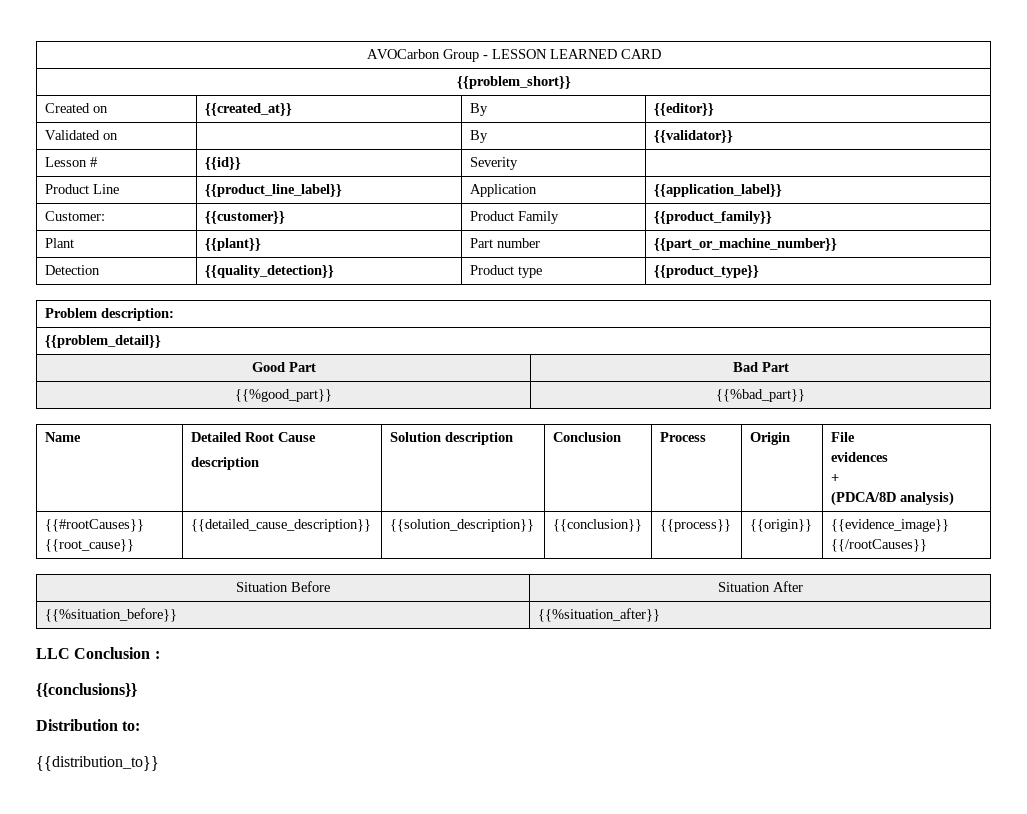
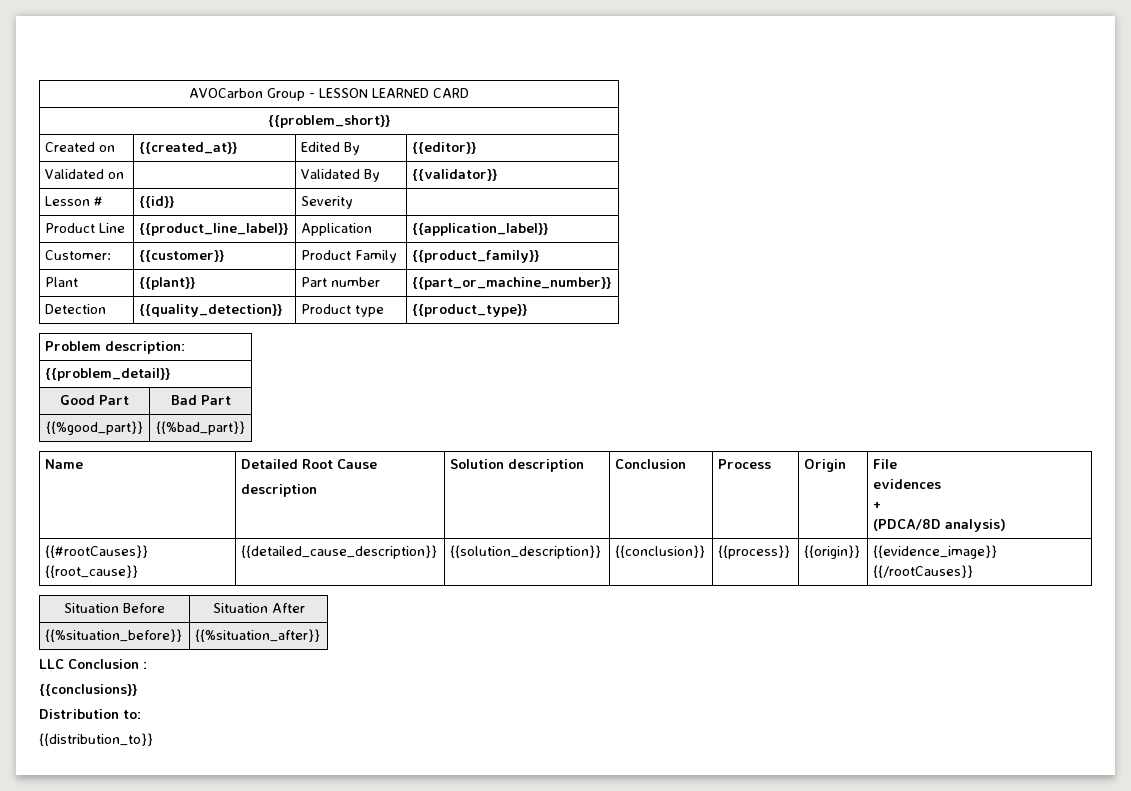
- Created on | {{created_at}} | By | {{editor}}
+ Created on | {{created_at}} | Edited By | {{editor}}
- Validated on | | By | {{validator}}
+ Validated on | | Validated By | {{validator}}

